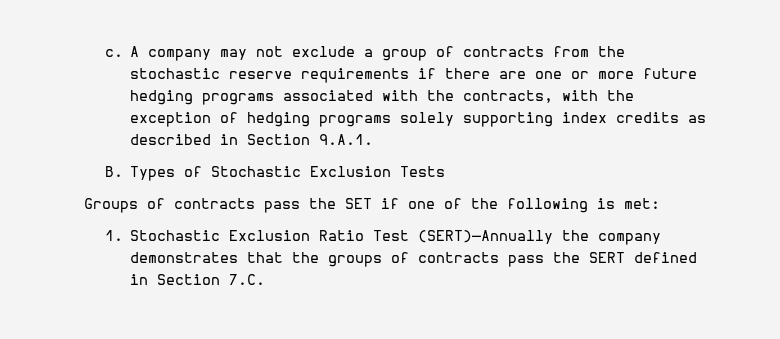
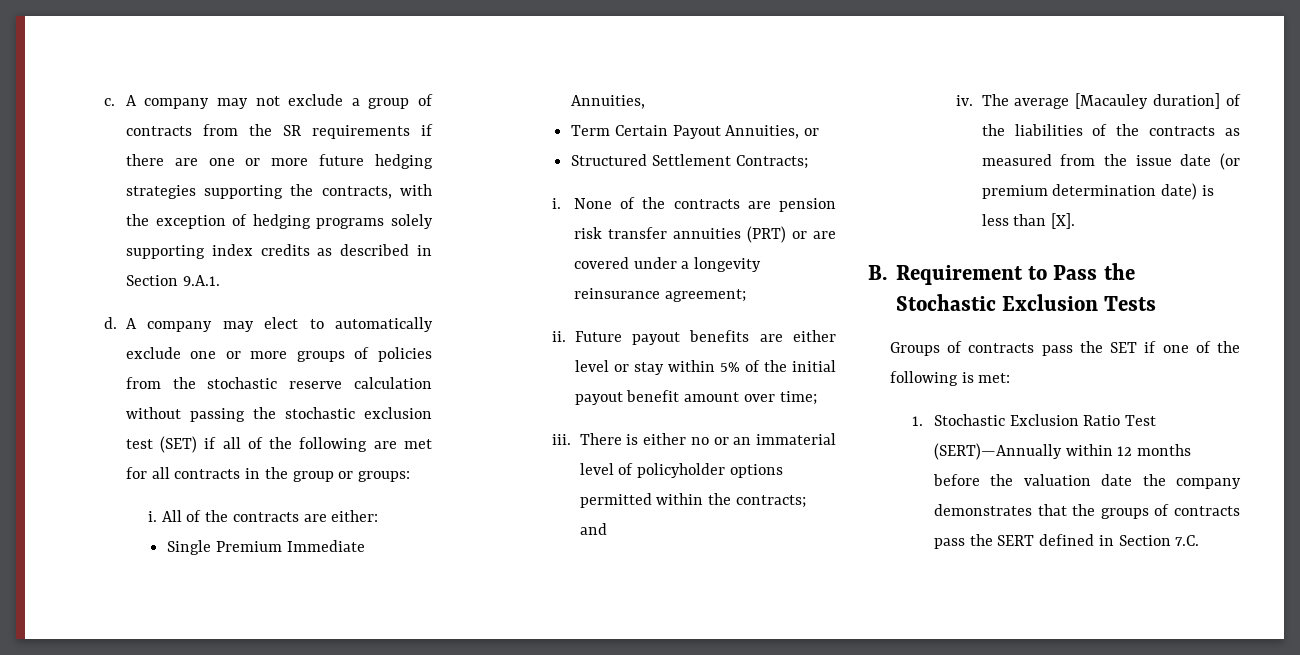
- A company may not exclude a group of contracts from the stochastic reserve requirements if there are one or more future hedging programs associated with the contracts, with the exception of hedging programs solely supporting index credits as described in Section 9.A.1.
+ A company may not exclude a group of contracts from the SR requirements if there are one or more future hedging strategies supporting the contracts, with the exception of hedging programs solely supporting index credits as described in Section 9.A.1.
- B. Types of Stochastic Exclusion Tests
+ d. A company may elect to automatically exclude one or more groups of policies from the stochastic reserve calculation without passing the stochastic exclusion test (SET) if all of the following are met for all contracts in the group or groups:
+ i. All of the contracts are either:
+ Single Premium Immediate Annuities,
+ Term Certain Payout Annuities, or
+ Structured Settlement Contracts;
+ i. None of the contracts are pension risk transfer annuities (PRT) or are covered under a longevity reinsurance agreement;
+ ii. Future payout benefits are either level or stay within 5% of the initial payout benefit amount over time;
+ iii. There is either no or an immaterial level of policyholder options permitted within the contracts; and
+ iv. The average [Macauley duration] of the liabilities of the contracts as measured from the issue date (or premium determination date) is less than [X].
+ B. Requirement to Pass the Stochastic Exclusion Tests
- 1. Stochastic Exclusion Ratio Test (SERT)—Annually the company demonstrates that the groups of contracts pass the SERT defined in Section 7.C.
+ 1. Stochastic Exclusion Ratio Test (SERT)—Annually within 12 months before the valuation date the company demonstrates that the groups of contracts pass the SERT defined in Section 7.C.

